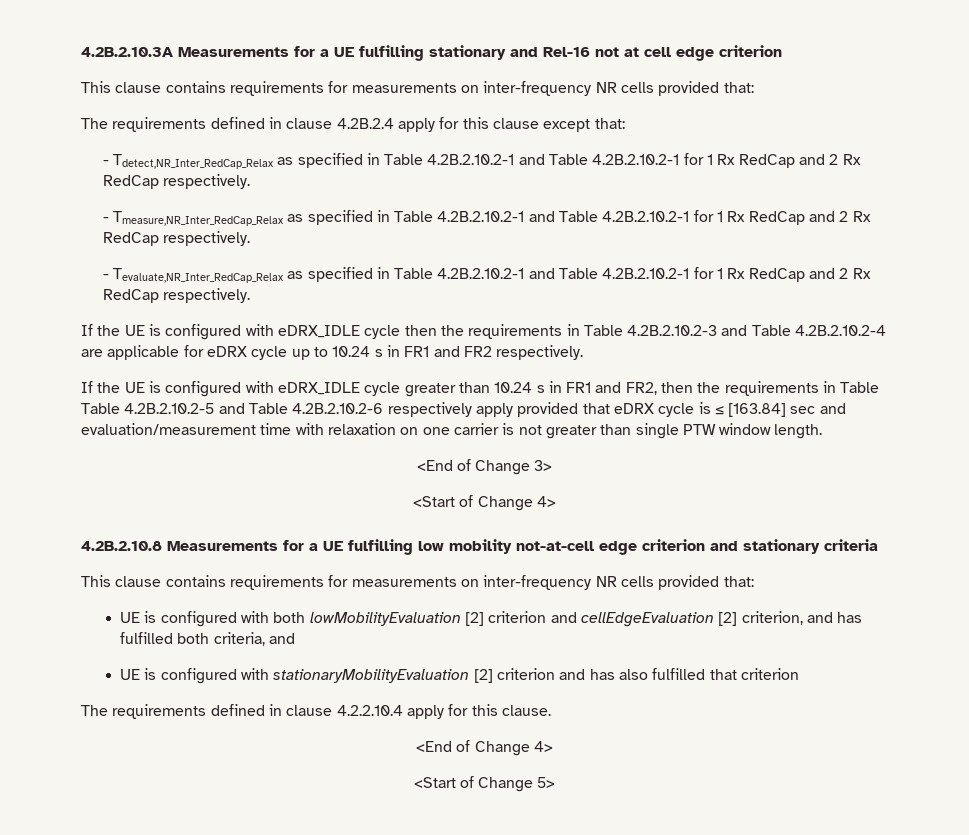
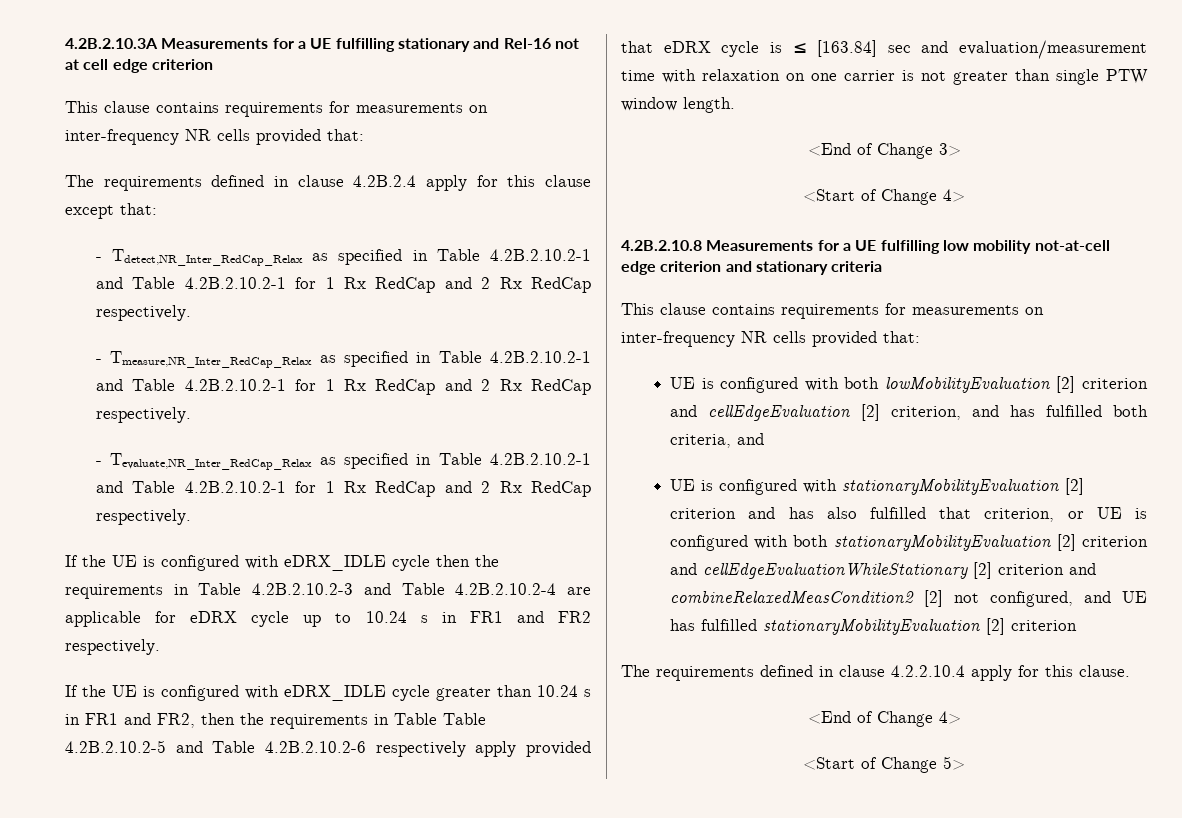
- UE is configured with stationaryMobilityEvaluation [2] criterion and has also fulfilled that criterion
+ UE is configured with stationaryMobilityEvaluation [2] criterion and has also fulfilled that criterion, or UE is configured with both stationaryMobilityEvaluation [2] criterion and cellEdgeEvaluationWhileStationary [2] criterion and combineRelaxedMeasCondition2 [2] not configured, and UE has fulfilled stationaryMobilityEvaluation [2] criterion

